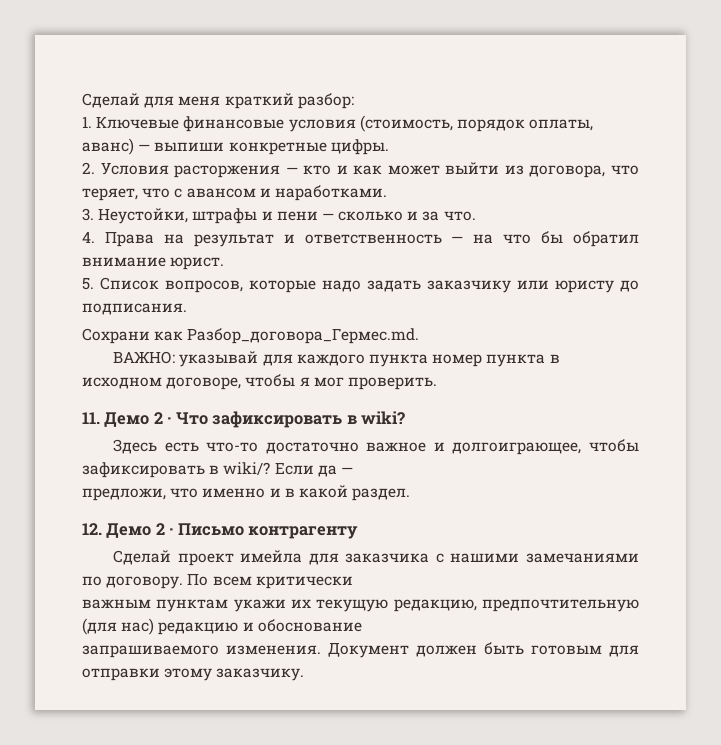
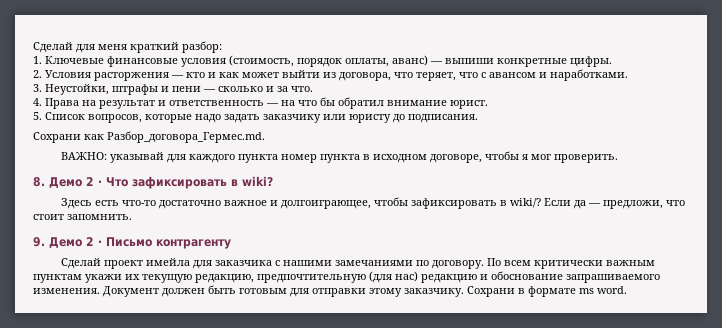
- 11. Демо 2 · Что зафиксировать в wiki?
+ 8. Демо 2 · Что зафиксировать в wiki?
- Если да —
- предложи, что именно и в какой раздел.
- 12. Демо 2 · Письмо контрагенту
+ Если да — предложи, что стоит запомнить.
+ 9. Демо 2 · Письмо контрагенту
- По всем критически
- важным пунктам укажи их текущую редакцию, предпочтительную (для нас) редакцию и обоснование
- запрашиваемого изменения.
+ По всем критически важным пунктам укажи их текущую редакцию, предпочтительную (для нас) редакцию и обоснование запрашиваемого изменения.
+ Сохрани в формате ms word.

